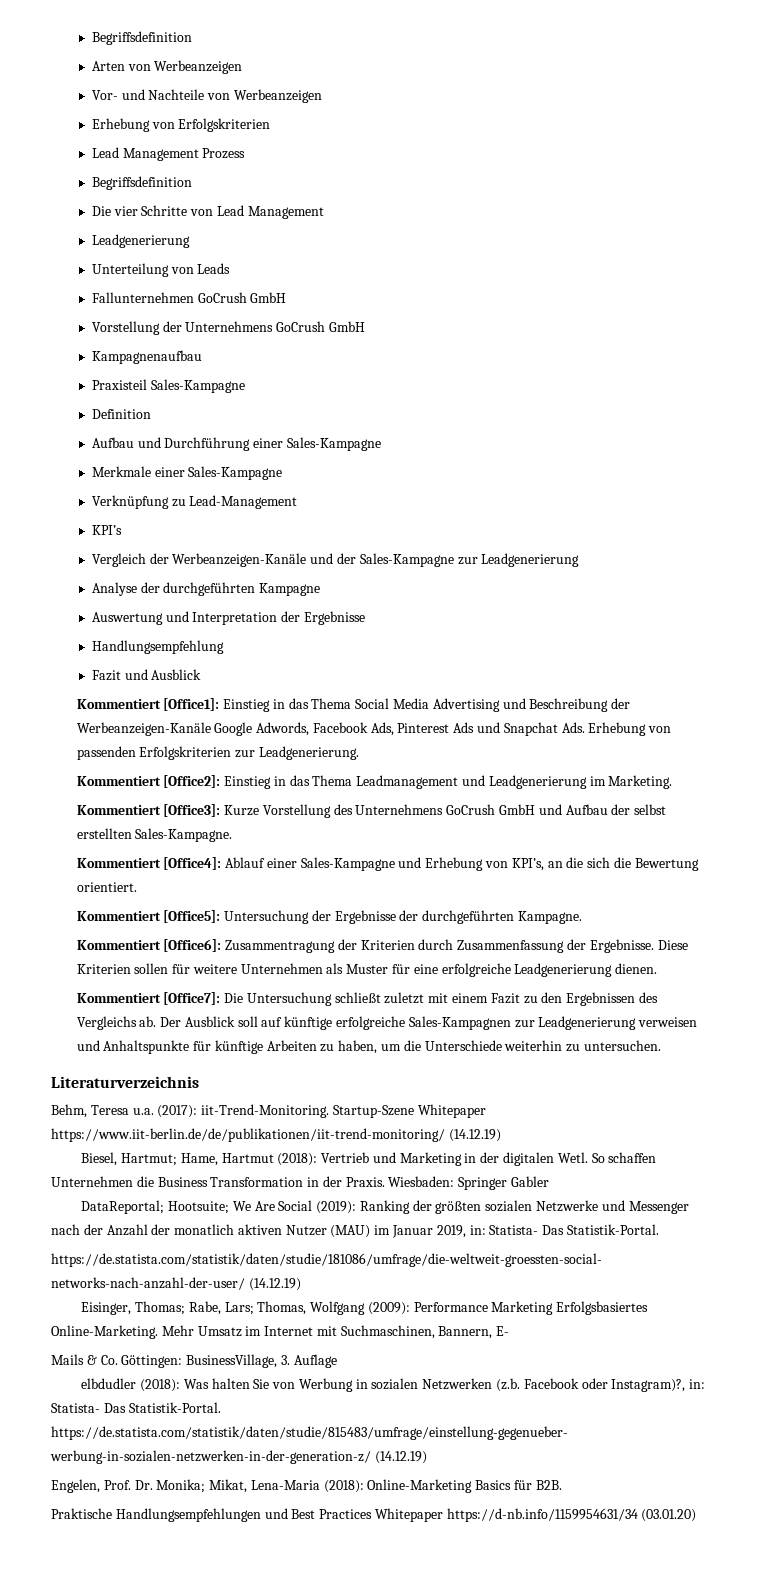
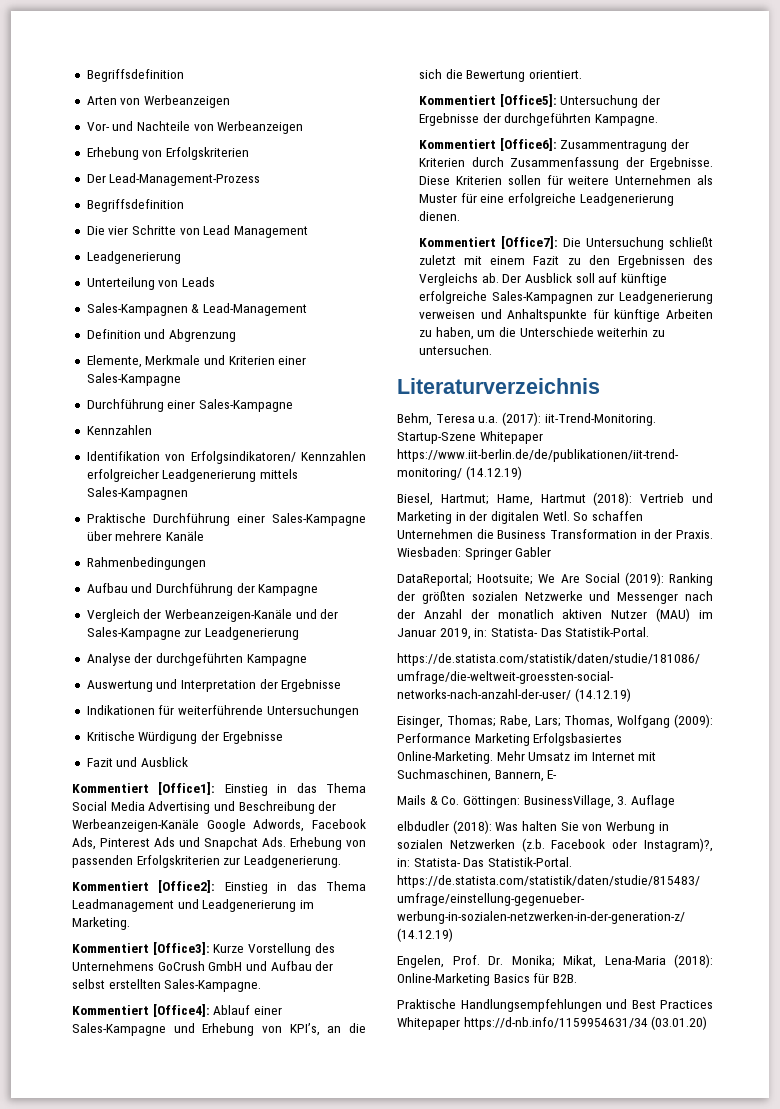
- Lead Management Prozess
+ Der Lead-Management-Prozess
- Fallunternehmen GoCrush GmbH
- Vorstellung der Unternehmens GoCrush GmbH
- Kampagnenaufbau
- Praxisteil Sales-Kampagne
- Definition
- Aufbau und Durchführung einer Sales-Kampagne
- Merkmale einer Sales-Kampagne
- Verknüpfung zu Lead-Management
- KPI’s
+ Sales-Kampagnen & Lead-Management
+ Definition und Abgrenzung
+ Elemente, Merkmale und Kriterien einer Sales-Kampagne
+ Durchführung einer Sales-Kampagne
+ Kennzahlen
+ Identifikation von Erfolgsindikatoren/ Kennzahlen erfolgreicher Leadgenerierung mittels Sales-Kampagnen
+ Praktische Durchführung einer Sales-Kampagne über mehrere Kanäle
+ Rahmenbedingungen
+ Aufbau und Durchführung der Kampagne
- Handlungsempfehlung
+ Indikationen für weiterführende Untersuchungen
+ Kritische Würdigung der Ergebnisse

